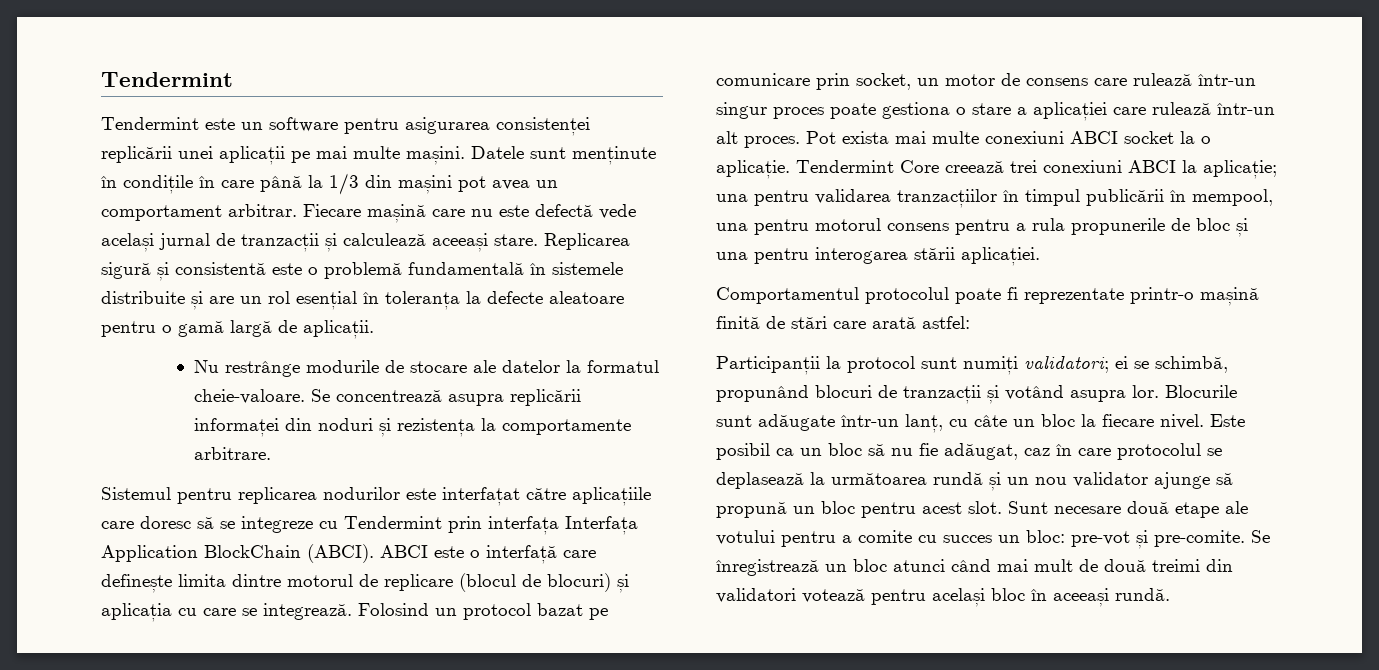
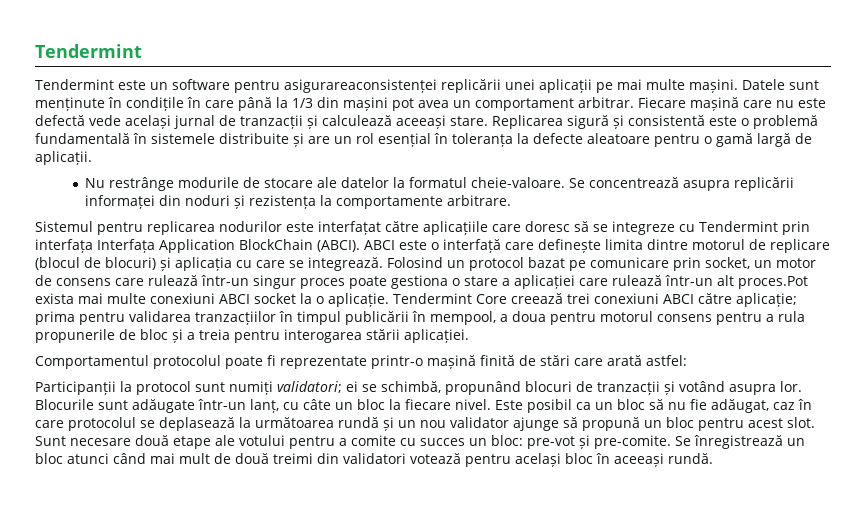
- Tendermint este un software pentru asigurarea consistenței replicării unei aplicații pe mai multe mașini.
+ Tendermint este un software pentru asigurareaconsistenței replicării unei aplicații pe mai multe mașini.
- Folosind un protocol bazat pe comunicare prin socket, un motor de consens care rulează într-un singur proces poate gestiona o stare a aplicației care rulează într-un alt proces. Pot exista mai multe conexiuni ABCI socket la o aplicație.
+ Folosind un protocol bazat pe comunicare prin socket, un motor de consens care rulează într-un singur proces poate gestiona o stare a aplicației care rulează într-un alt proces.Pot exista mai multe conexiuni ABCI socket la o aplicație.
- Tendermint Core creează trei conexiuni ABCI la aplicație; una pentru validarea tranzacțiilor în timpul publicării în mempool, una pentru motorul consens pentru a rula propunerile de bloc și una pentru interogarea stării aplicației.
+ Tendermint Core creează trei conexiuni ABCI către aplicație; prima pentru validarea tranzacțiilor în timpul publicării în mempool, a doua pentru motorul consens pentru a rula propunerile de bloc și a treia pentru interogarea stării aplicației.

